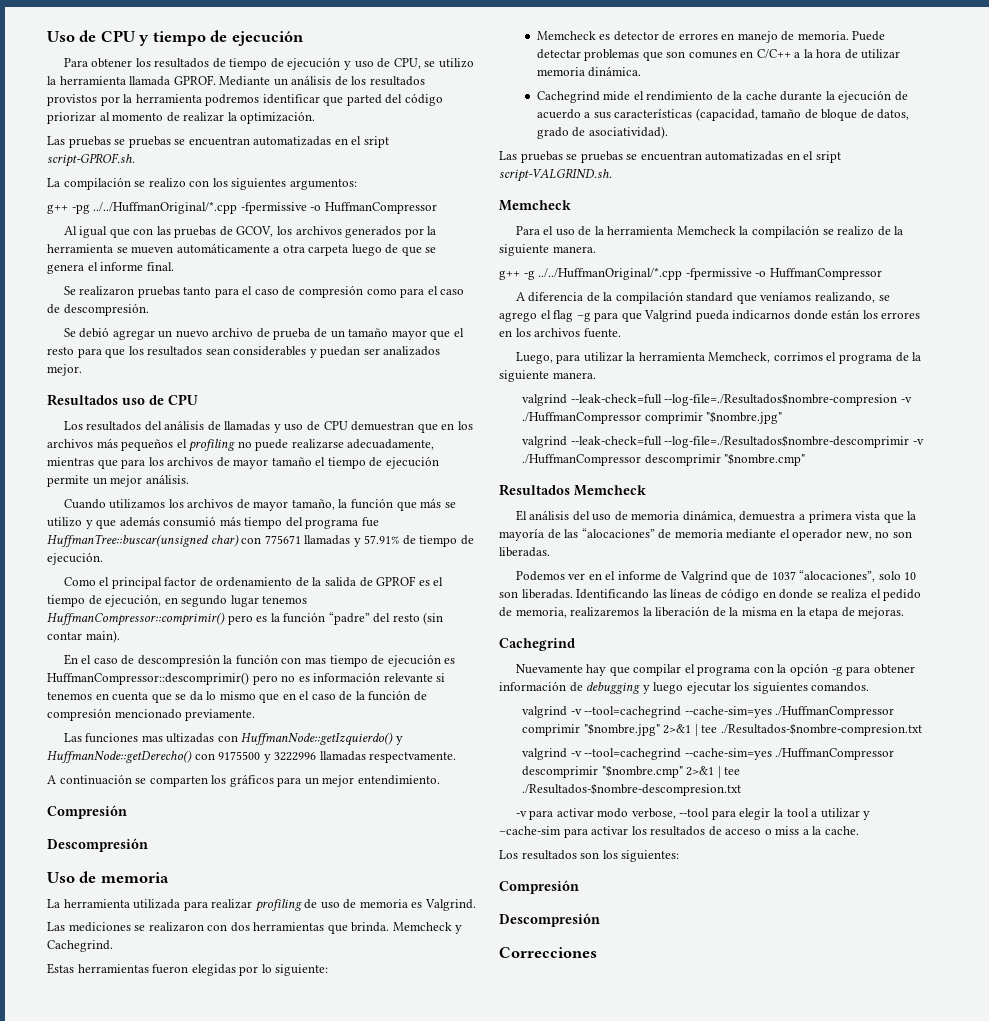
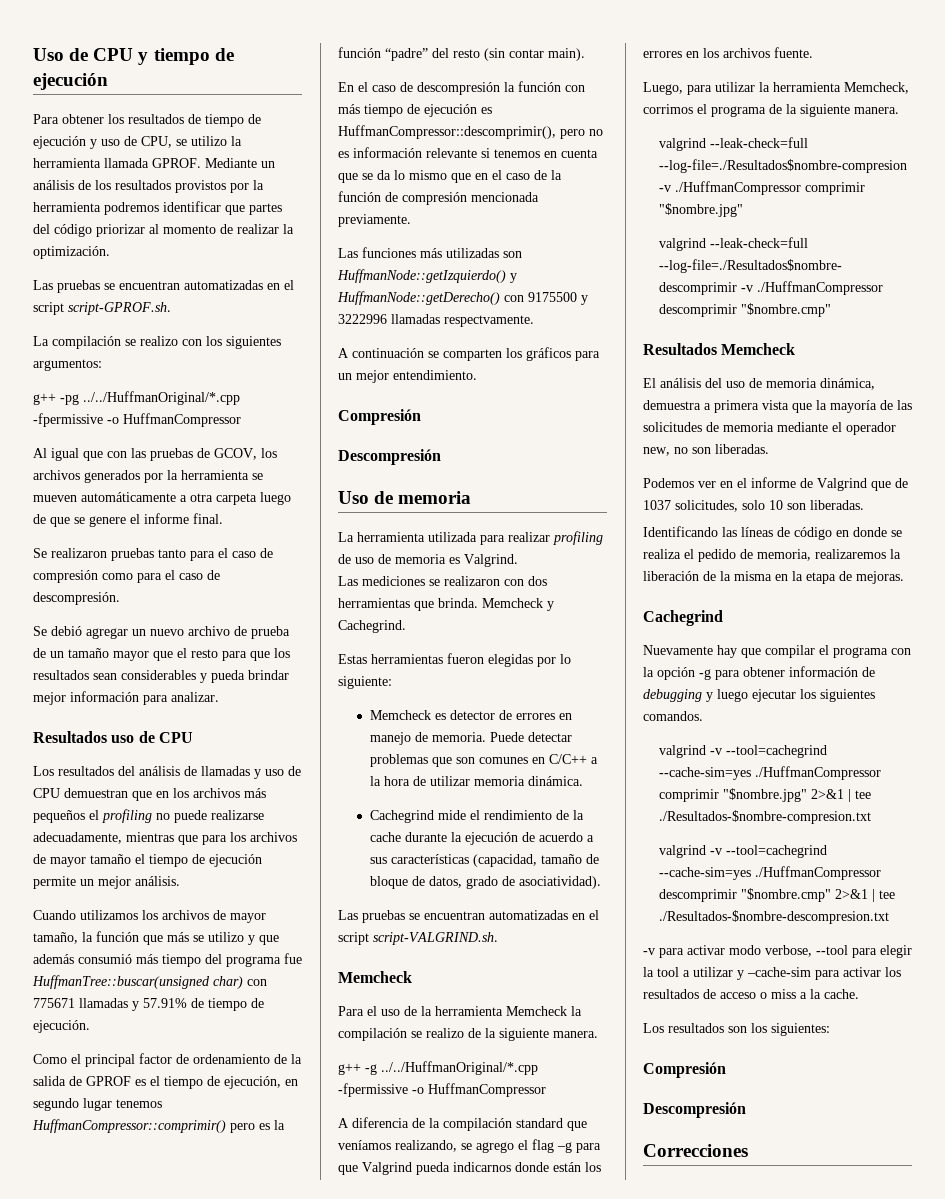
- Mediante un análisis de los resultados provistos por la herramienta podremos identificar que parted del código priorizar al momento de realizar la optimización.
+ Mediante un análisis de los resultados provistos por la herramienta podremos identificar que partes del código priorizar al momento de realizar la optimización.
- Las pruebas se pruebas se encuentran automatizadas en el sript script-GPROF.sh.
+ Las pruebas se encuentran automatizadas en el script script-GPROF.sh.
- Al igual que con las pruebas de GCOV, los archivos generados por la herramienta se mueven automáticamente a otra carpeta luego de que se genera el informe final.
+ Al igual que con las pruebas de GCOV, los archivos generados por la herramienta se mueven automáticamente a otra carpeta luego de que se genere el informe final.
- Se debió agregar un nuevo archivo de prueba de un tamaño mayor que el resto para que los resultados sean considerables y puedan ser analizados mejor.
+ Se debió agregar un nuevo archivo de prueba de un tamaño mayor que el resto para que los resultados sean considerables y pueda brindar mejor información para analizar.
- En el caso de descompresión la función con mas tiempo de ejecución es HuffmanCompressor::descomprimir() pero no es información relevante si tenemos en cuenta que se da lo mismo que en el caso de la función de compresión mencionado previamente.
+ En el caso de descompresión la función con más tiempo de ejecución es HuffmanCompressor::descomprimir(), pero no es información relevante si tenemos en cuenta que se da lo mismo que en el caso de la función de compresión mencionada previamente.
- Las funciones mas ultizadas con HuffmanNode::getIzquierdo() y HuffmanNode::getDerecho() con 9175500 y 3222996 llamadas respectvamente.
+ Las funciones más utilizadas son HuffmanNode::getIzquierdo() y HuffmanNode::getDerecho() con 9175500 y 3222996 llamadas respectvamente.
- Las pruebas se pruebas se encuentran automatizadas en el sript script-VALGRIND.sh.
+ Las pruebas se encuentran automatizadas en el script script-VALGRIND.sh.
- El análisis del uso de memoria dinámica, demuestra a primera vista que la mayoría de las “alocaciones” de memoria mediante el operador new, no son liberadas.
+ El análisis del uso de memoria dinámica, demuestra a primera vista que la mayoría de las solicitudes de memoria mediante el operador new, no son liberadas.
- Podemos ver en el informe de Valgrind que de 1037 “alocaciones”, solo 10 son liberadas. Identificando las líneas de código en donde se realiza el pedido de memoria, realizaremos la liberación de la misma en la etapa de mejoras.
+ Podemos ver en el informe de Valgrind que de 1037 solicitudes, solo 10 son liberadas.
+ Identificando las líneas de código en donde se realiza el pedido de memoria, realizaremos la liberación de la misma en la etapa de mejoras.

